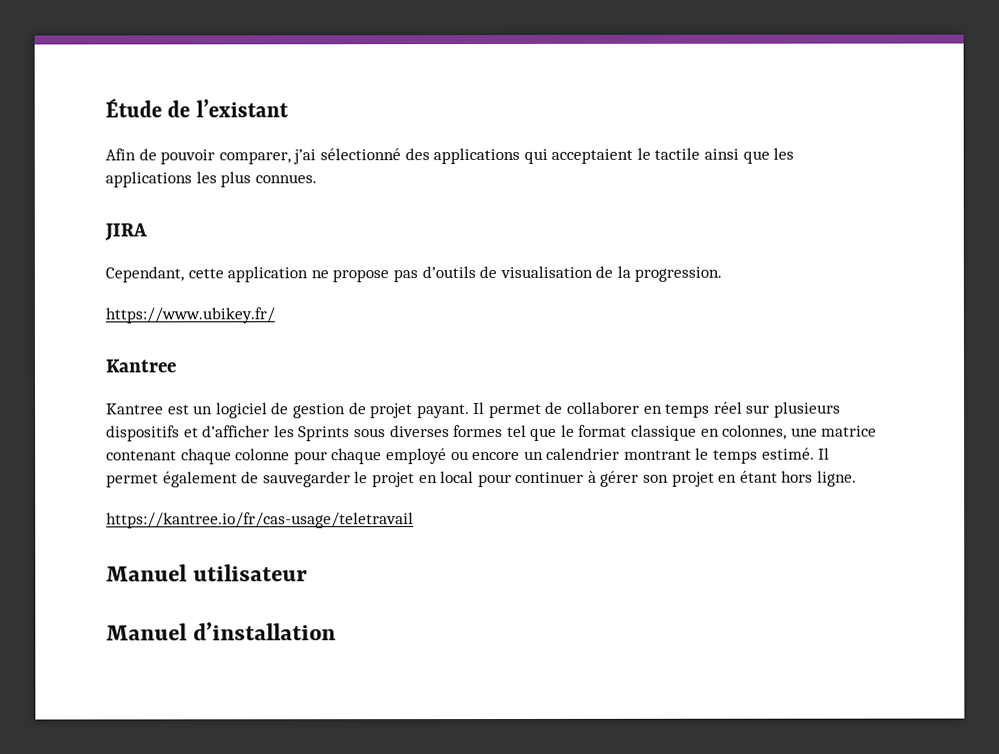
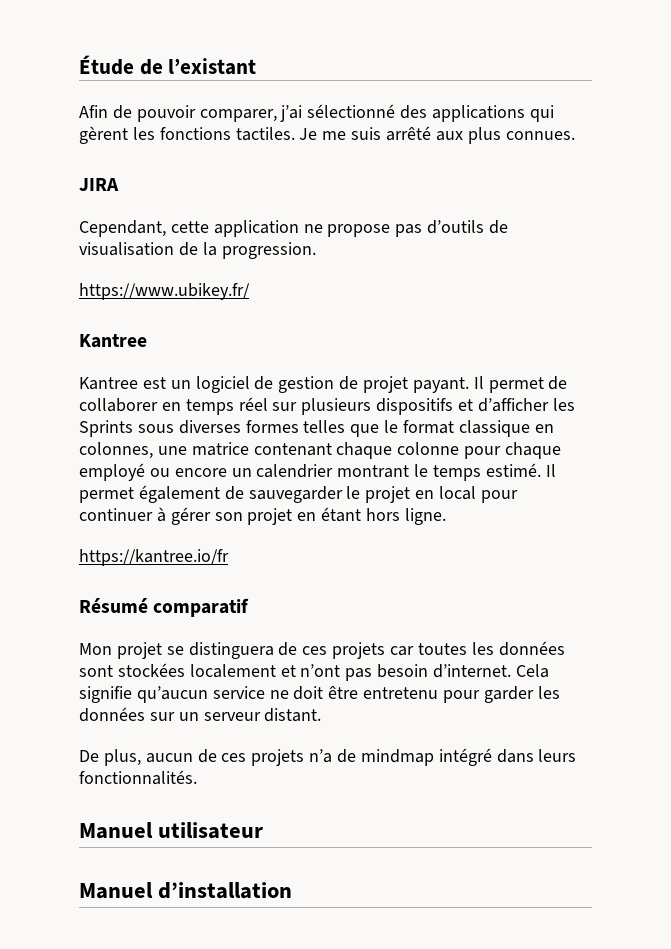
- Afin de pouvoir comparer, j’ai sélectionné des applications qui acceptaient le tactile ainsi que les applications les plus connues.
+ Afin de pouvoir comparer, j’ai sélectionné des applications qui gèrent les fonctions tactiles. Je me suis arrêté aux plus connues.
- Il permet de collaborer en temps réel sur plusieurs dispositifs et d’afficher les Sprints sous diverses formes tel que le format classique en colonnes, une matrice contenant chaque colonne pour chaque employé ou encore un calendrier montrant le temps estimé.
+ Il permet de collaborer en temps réel sur plusieurs dispositifs et d’afficher les Sprints sous diverses formes telles que le format classique en colonnes, une matrice contenant chaque colonne pour chaque employé ou encore un calendrier montrant le temps estimé.
- https://kantree.io/fr/cas-usage/teletravail
+ https://kantree.io/fr
+ Résumé comparatif
+ Mon projet se distinguera de ces projets car toutes les données sont stockées localement et n’ont pas besoin d’internet. Cela signifie qu’aucun service ne doit être entretenu pour garder les données sur un serveur distant.
+ De plus, aucun de ces projets n’a de mindmap intégré dans leurs fonctionnalités.

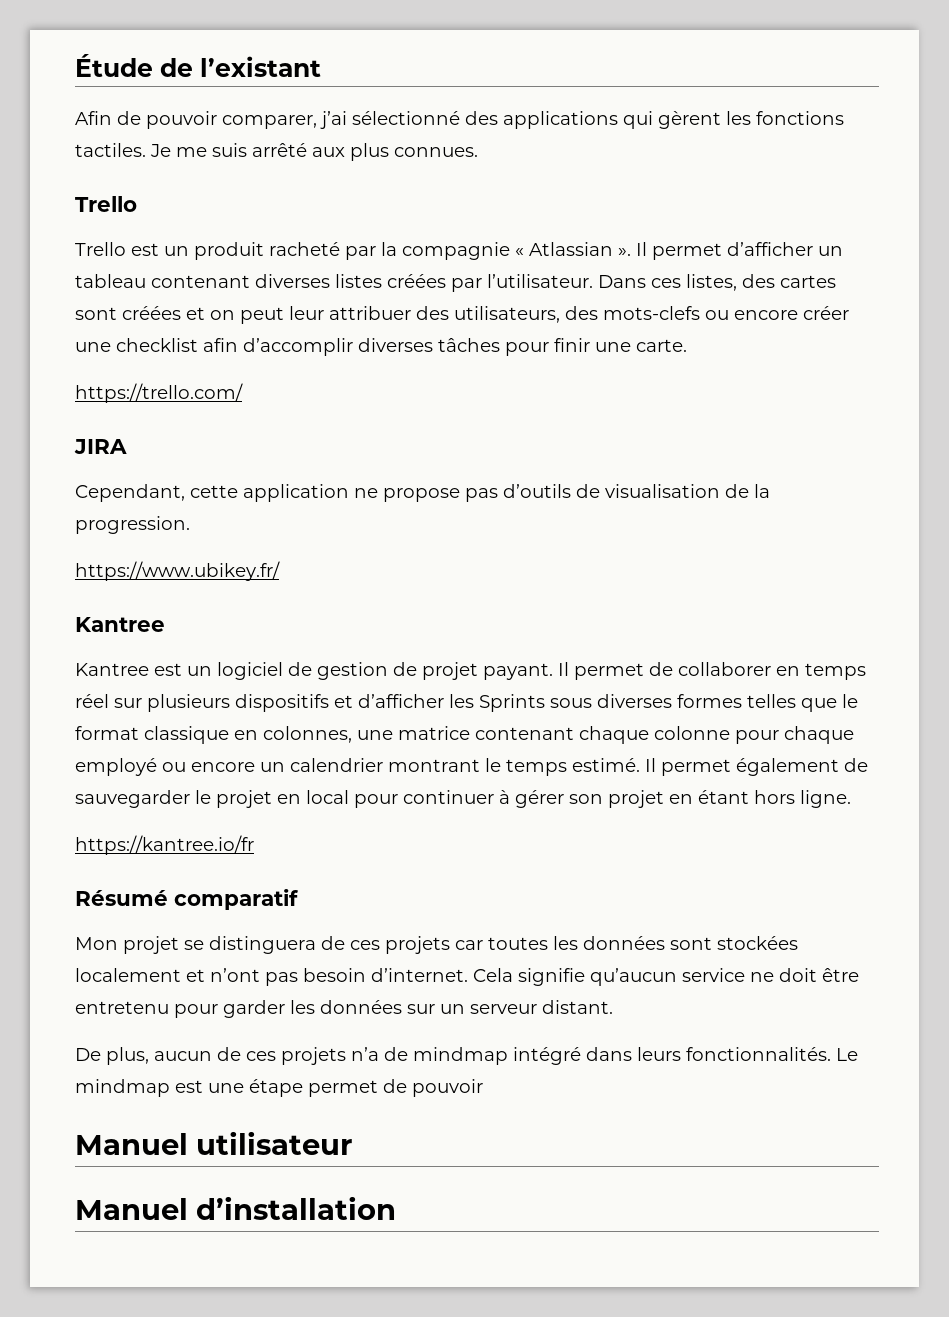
  Je me suis arrêté aux plus connues.
+ Trello
+ Trello est un produit racheté par la compagnie « Atlassian ». Il permet d’afficher un tableau contenant diverses listes créées par l’utilisateur. Dans ces listes, des cartes sont créées et on peut leur attribuer des utilisateurs, des mots-clefs ou encore créer une checklist afin d’accomplir diverses tâches pour finir une carte.
+ https://trello.com/
+ Le mindmap est une étape permet de pouvoir

